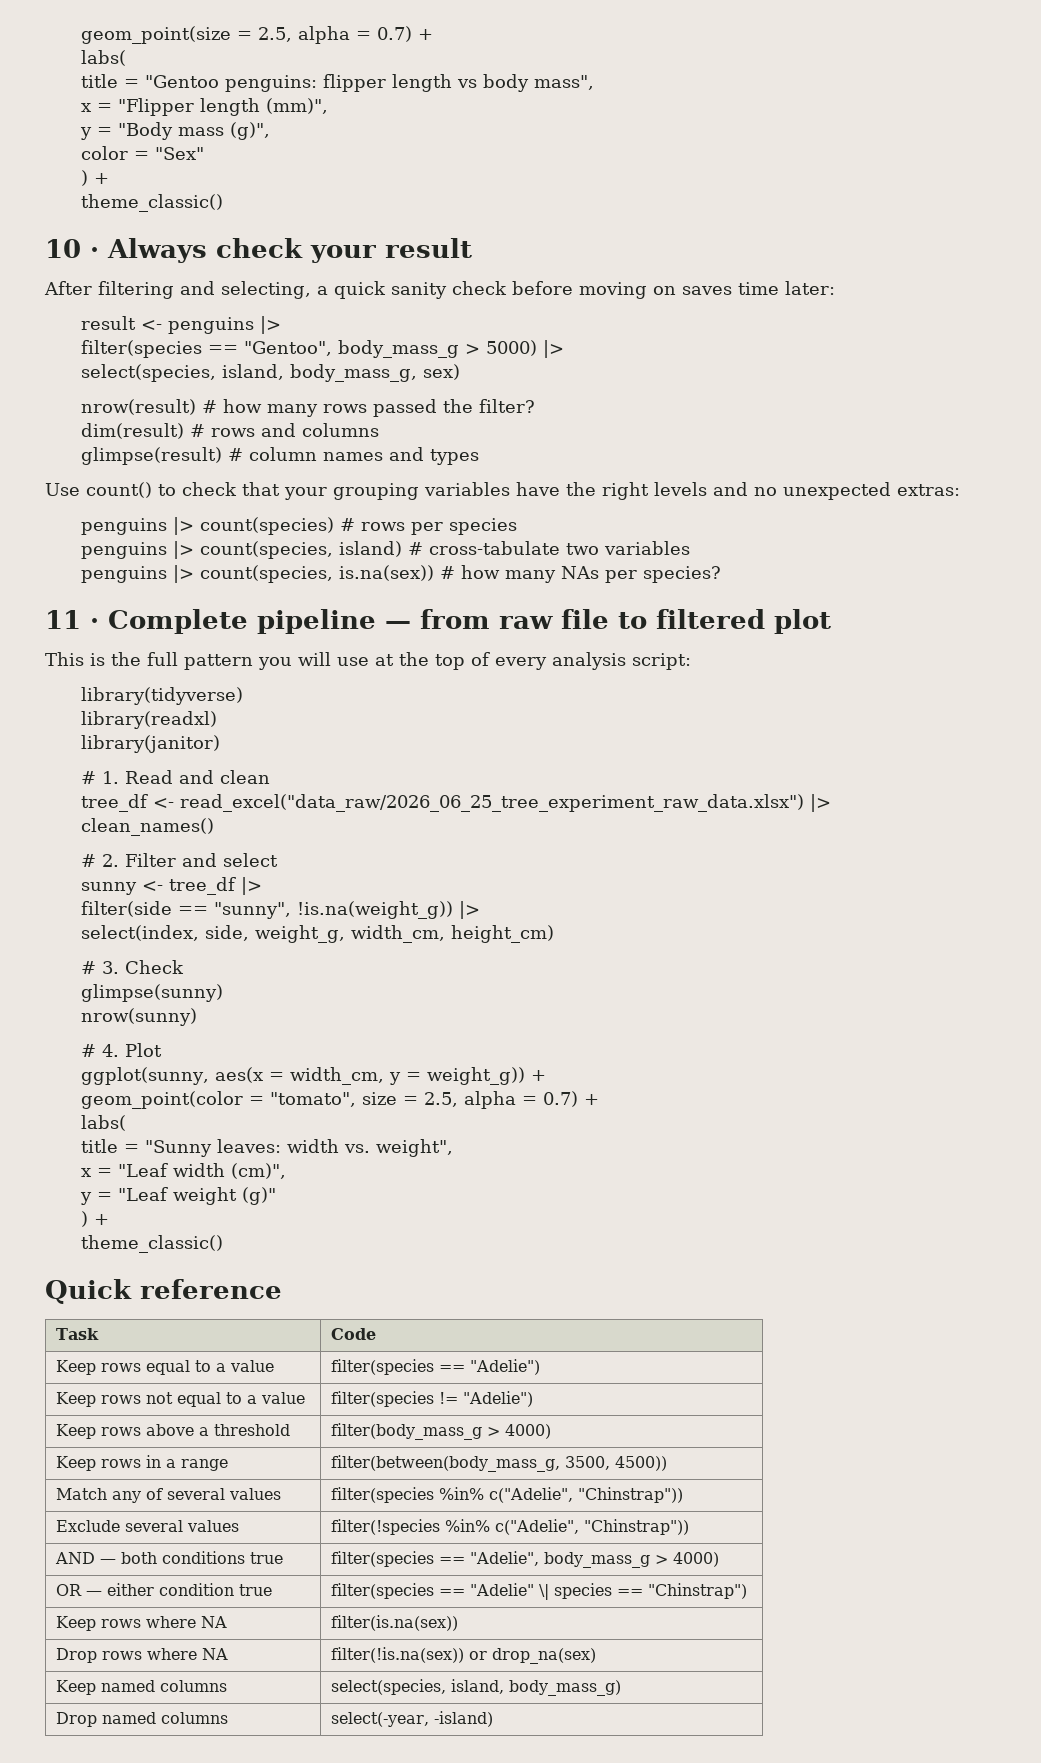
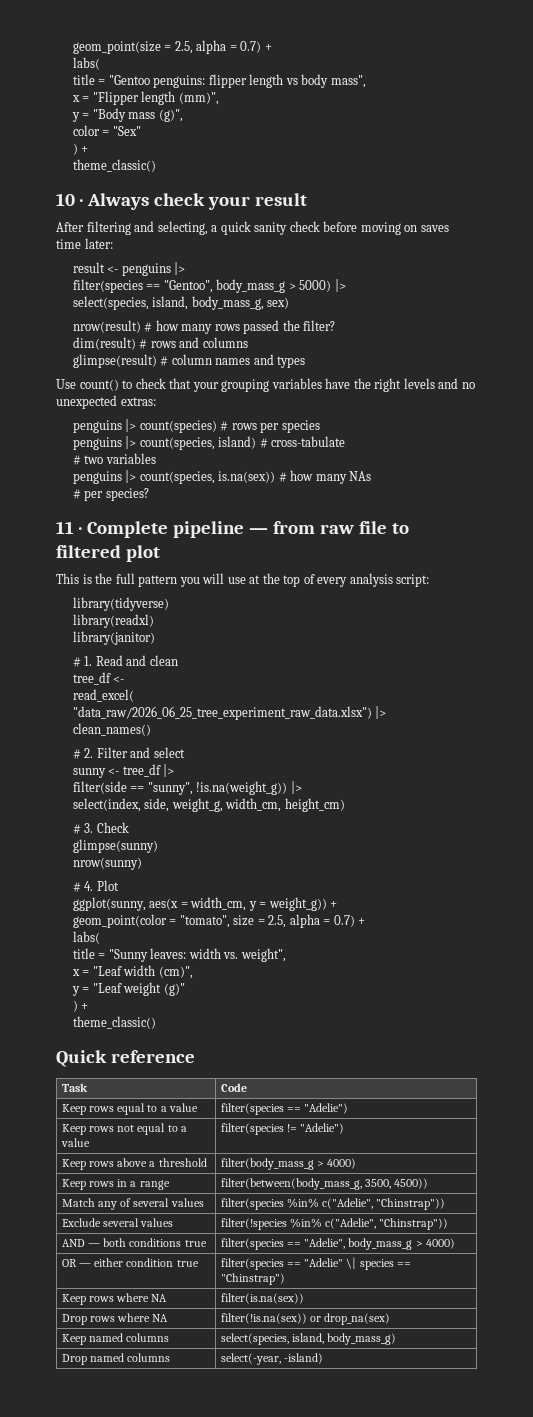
- penguins |> count(species, island) # cross-tabulate two variables
+ penguins |> count(species, island) # cross-tabulate
+ # two variables
- penguins |> count(species, is.na(sex)) # how many NAs per species?
+ penguins |> count(species, is.na(sex)) # how many NAs
+ # per species?
- tree_df <- read_excel("data_raw/2026_06_25_tree_experiment_raw_data.xlsx") |>
+ tree_df <-
+ read_excel(
+ "data_raw/2026_06_25_tree_experiment_raw_data.xlsx") |>

